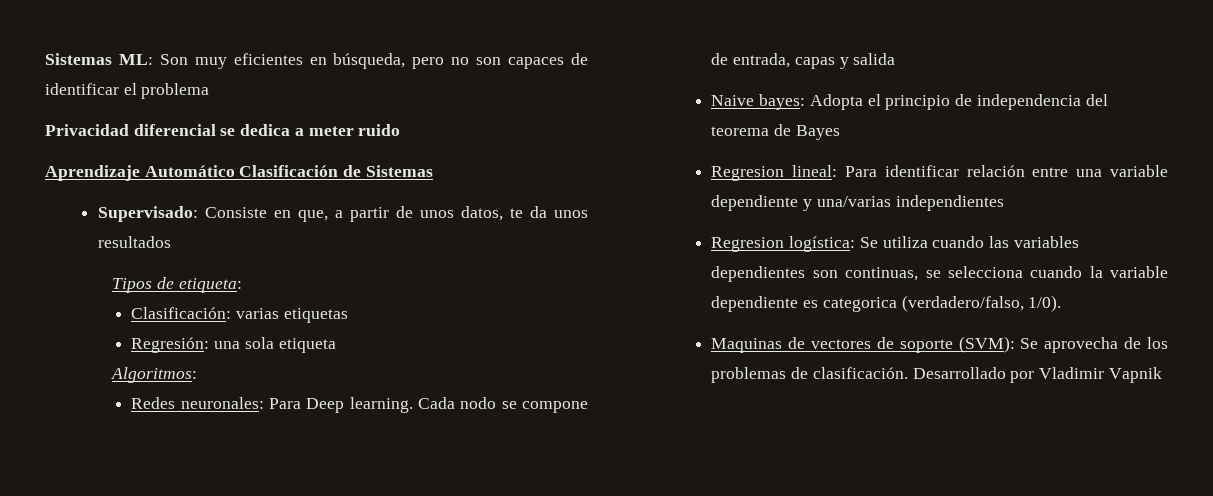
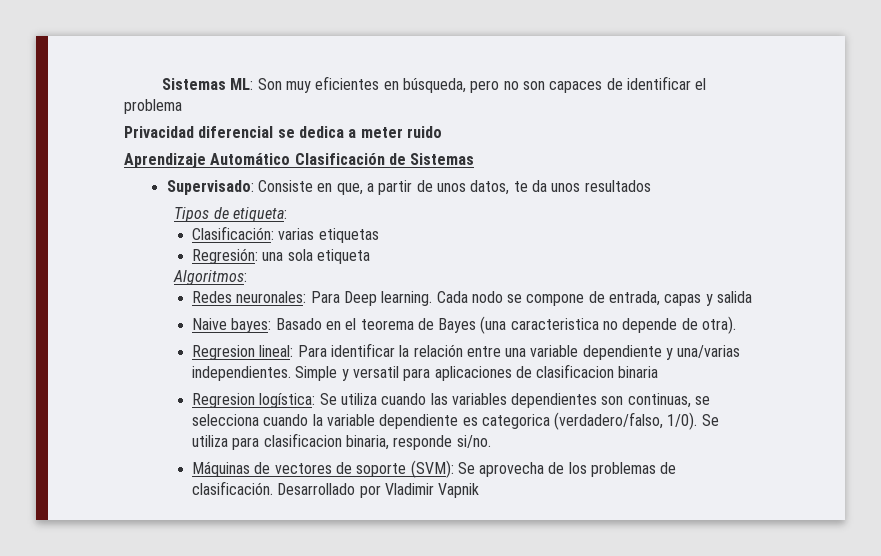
- Naive bayes: Adopta el principio de independencia del teorema de Bayes
+ Naive bayes: Basado en el teorema de Bayes (una caracteristica no depende de otra).
- Regresion lineal: Para identificar relación entre una variable dependiente y una/varias independientes
+ Regresion lineal: Para identificar la relación entre una variable dependiente y una/varias independientes. Simple y versatil para aplicaciones de clasificacion binaria
- Regresion logística: Se utiliza cuando las variables dependientes son continuas, se selecciona cuando la variable dependiente es categorica (verdadero/falso, 1/0).
- Maquinas de vectores de soporte (SVM): Se aprovecha de los problemas de clasificación.
+ Regresion logística: Se utiliza cuando las variables dependientes son continuas, se selecciona cuando la variable dependiente es categorica (verdadero/falso, 1/0). Se utiliza para clasificacion binaria, responde si/no.
+ Máquinas de vectores de soporte (SVM): Se aprovecha de los problemas de clasificación.

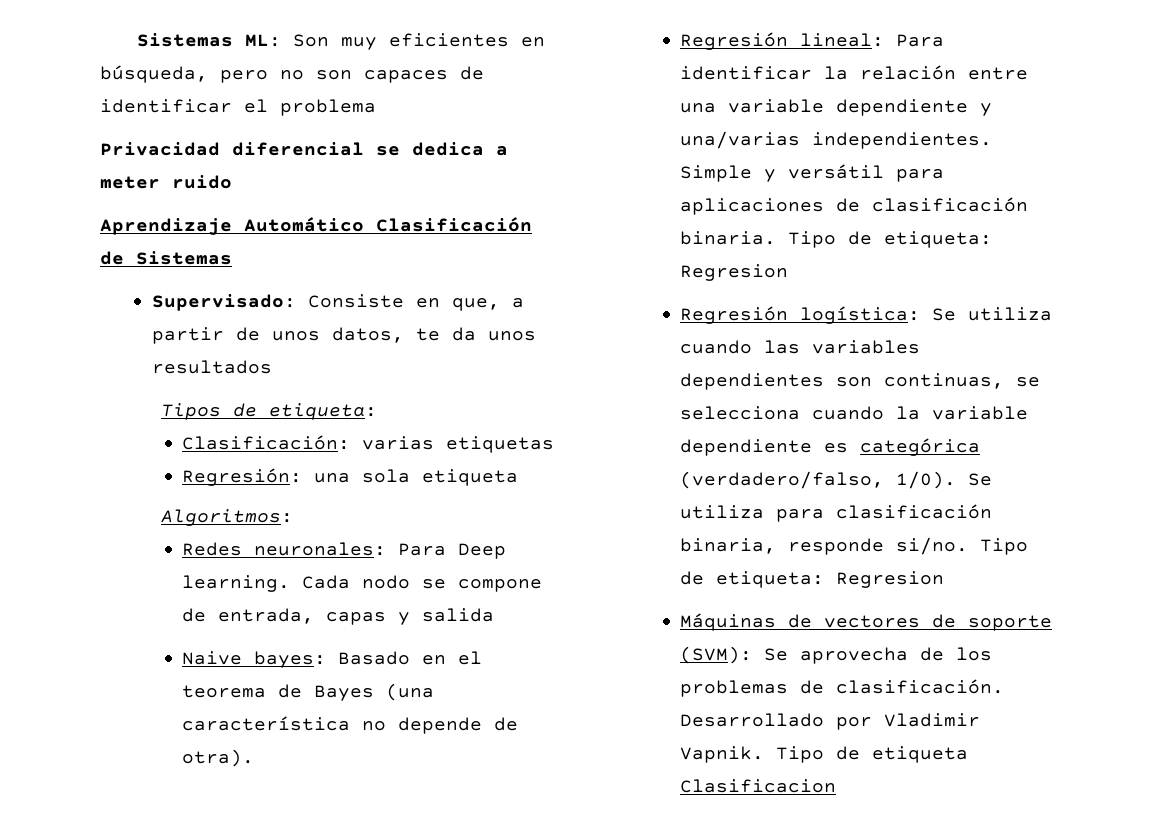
- Naive bayes: Basado en el teorema de Bayes (una caracteristica no depende de otra).
+ Naive bayes: Basado en el teorema de Bayes (una característica no depende de otra).
- Regresion lineal: Para identificar la relación entre una variable dependiente y una/varias independientes.
+ Regresión lineal: Para identificar la relación entre una variable dependiente y una/varias independientes.
- Simple y versatil para aplicaciones de clasificacion binaria
- Regresion logística: Se utiliza cuando las variables dependientes son continuas, se selecciona cuando la variable dependiente es categorica (verdadero/falso, 1/0).
+ Simple y versátil para aplicaciones de clasificación binaria. Tipo de etiqueta: Regresion
+ Regresión logística: Se utiliza cuando las variables dependientes son continuas, se selecciona cuando la variable dependiente es categórica (verdadero/falso, 1/0).
- Se utiliza para clasificacion binaria, responde si/no.
+ Se utiliza para clasificación binaria, responde si/no. Tipo de etiqueta: Regresion
- Desarrollado por Vladimir Vapnik
+ Desarrollado por Vladimir Vapnik. Tipo de etiqueta Clasificacion

